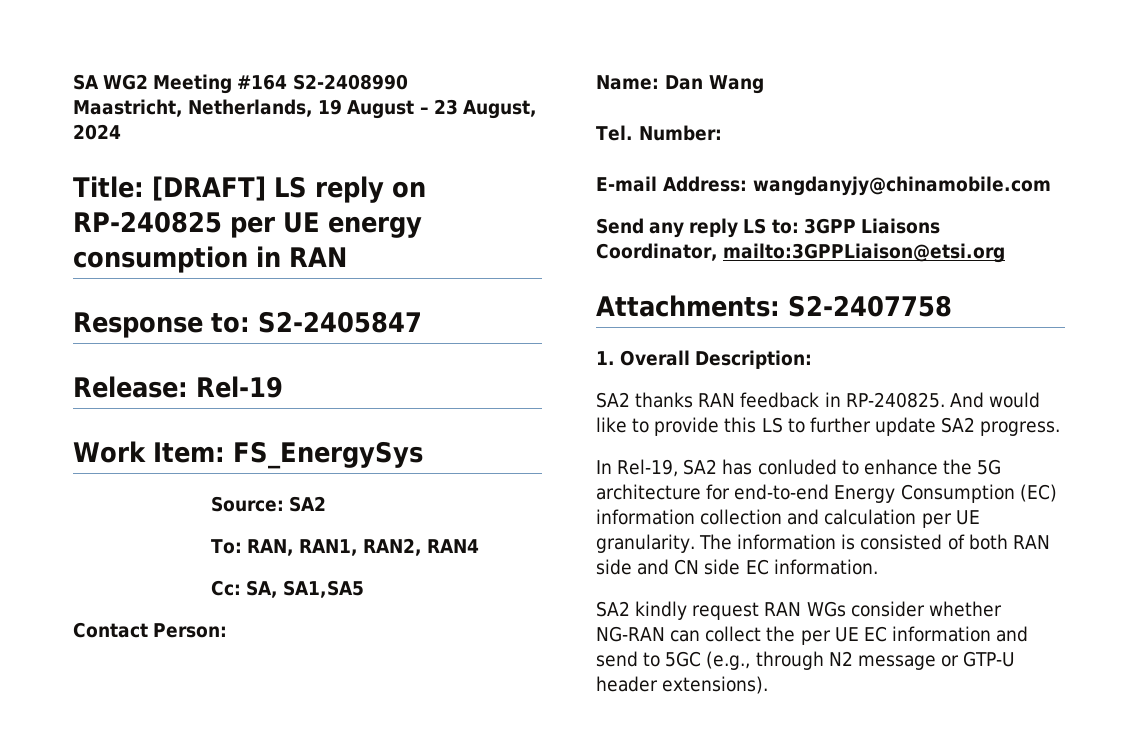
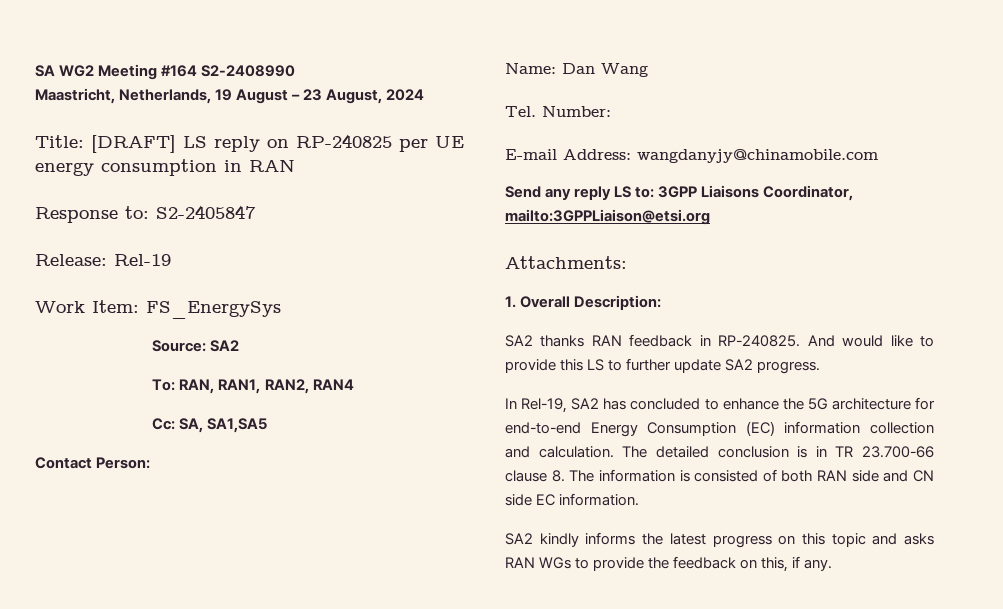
- Attachments: S2-2407758
+ Attachments:
- In Rel-19, SA2 has conluded to enhance the 5G architecture for end-to-end Energy Consumption (EC) information collection and calculation per UE granularity. The information is consisted of both RAN side and CN side EC information.
+ In Rel-19, SA2 has concluded to enhance the 5G architecture for end-to-end Energy Consumption (EC) information collection and calculation. The detailed conclusion is in TR 23.700-66 clause 8. The information is consisted of both RAN side and CN side EC information.
- SA2 kindly request RAN WGs consider whether NG-RAN can collect the per UE EC information and send to 5GC (e.g., through N2 message or GTP-U header extensions).
+ SA2 kindly informs the latest progress on this topic and asks RAN WGs to provide the feedback on this, if any.

